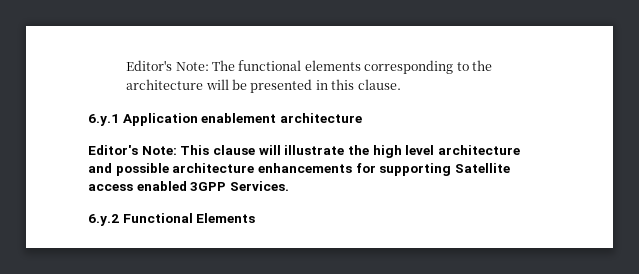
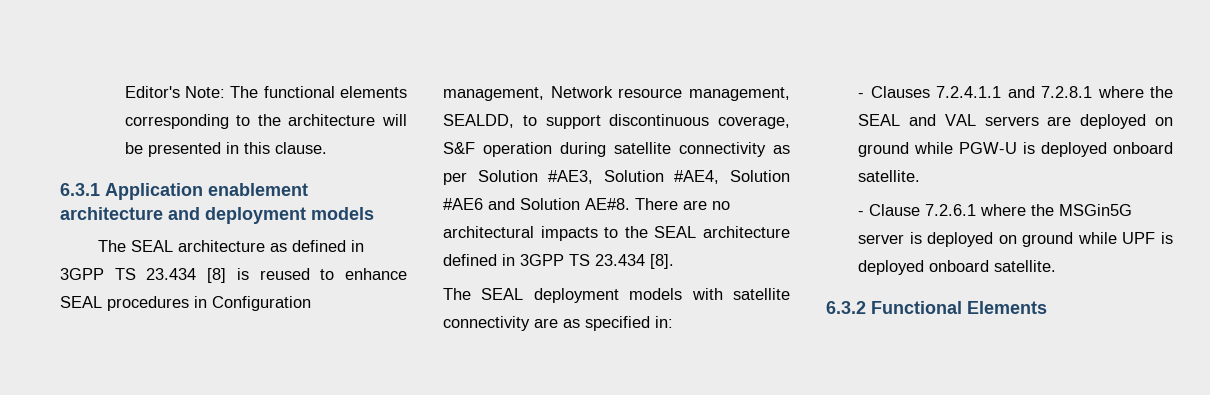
- 6.y.1 Application enablement architecture
- Editor's Note: This clause will illustrate the high level architecture and possible architecture enhancements for supporting Satellite access enabled 3GPP Services.
- 6.y.2 Functional Elements
+ 6.3.1 Application enablement architecture and deployment models
+ The SEAL architecture as defined in 3GPP TS 23.434 [8] is reused to enhance SEAL procedures in Configuration management, Network resource management, SEALDD, to support discontinuous coverage, S&F operation during satellite connectivity as per Solution #AE3, Solution #AE4, Solution #AE6 and Solution AE#8. There are no architectural impacts to the SEAL architecture defined in 3GPP TS 23.434 [8].
+ The SEAL deployment models with satellite connectivity are as specified in:
+ - Clauses 7.2.4.1.1 and 7.2.8.1 where the SEAL and VAL servers are deployed on ground while PGW-U is deployed onboard satellite.
+ - Clause 7.2.6.1 where the MSGin5G server is deployed on ground while UPF is deployed onboard satellite.
+ 6.3.2 Functional Elements

